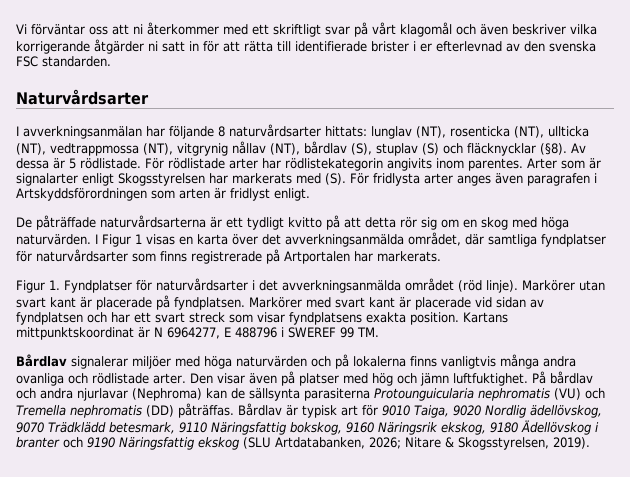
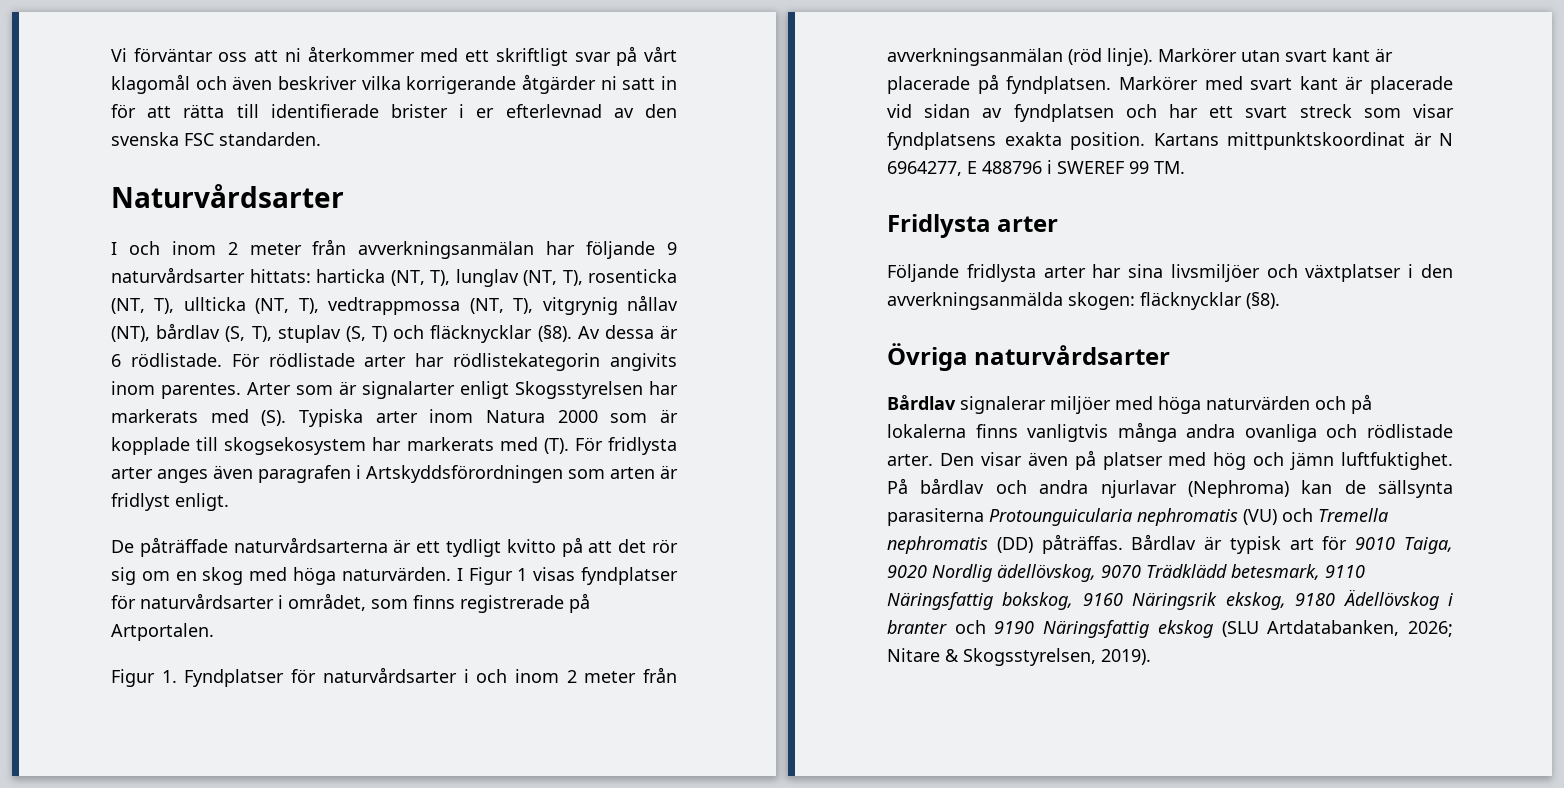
- I avverkningsanmälan har följande 8 naturvårdsarter hittats: lunglav (NT), rosenticka (NT), ullticka (NT), vedtrappmossa (NT), vitgrynig nållav (NT), bårdlav (S), stuplav (S) och fläcknycklar (§8).
+ I och inom 2 meter från avverkningsanmälan har följande 9 naturvårdsarter hittats: harticka (NT, T), lunglav (NT, T), rosenticka (NT, T), ullticka (NT, T), vedtrappmossa (NT, T), vitgrynig nållav (NT), bårdlav (S, T), stuplav (S, T) och fläcknycklar (§8).
- Av dessa är 5 rödlistade.
+ Av dessa är 6 rödlistade.
- Arter som är signalarter enligt Skogsstyrelsen har markerats med (S). För fridlysta arter anges även paragrafen i Artskyddsförordningen som arten är fridlyst enligt.
+ Arter som är signalarter enligt Skogsstyrelsen har markerats med (S). Typiska arter inom Natura 2000 som är kopplade till skogsekosystem har markerats med (T). För fridlysta arter anges även paragrafen i Artskyddsförordningen som arten är fridlyst enligt.
- De påträffade naturvårdsarterna är ett tydligt kvitto på att detta rör sig om en skog med höga naturvärden.
+ De påträffade naturvårdsarterna är ett tydligt kvitto på att det rör sig om en skog med höga naturvärden.
- I Figur 1 visas en karta över det avverkningsanmälda området, där samtliga fyndplatser för naturvårdsarter som finns registrerade på Artportalen har markerats.
+ I Figur 1 visas fyndplatser för naturvårdsarter i området, som finns registrerade på Artportalen.
- Figur 1. Fyndplatser för naturvårdsarter i det avverkningsanmälda området (röd linje).
+ Figur 1. Fyndplatser för naturvårdsarter i och inom 2 meter från avverkningsanmälan (röd linje).
+ Fridlysta arter
+ Följande fridlysta arter har sina livsmiljöer och växtplatser i den avverkningsanmälda skogen: fläcknycklar (§8).
+ Övriga naturvårdsarter

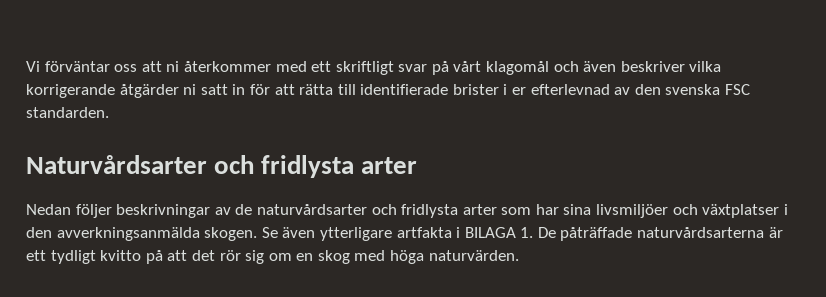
- Naturvårdsarter
- I och inom 2 meter från avverkningsanmälan har följande 9 naturvårdsarter hittats: harticka (NT, T), lunglav (NT, T), rosenticka (NT, T), ullticka (NT, T), vedtrappmossa (NT, T), vitgrynig nållav (NT), bårdlav (S, T), stuplav (S, T) och fläcknycklar (§8). Av dessa är 6 rödlistade. För rödlistade arter har rödlistekategorin angivits inom parentes. Arter som är signalarter enligt Skogsstyrelsen har markerats med (S). Typiska arter inom Natura 2000 som är kopplade till skogsekosystem har markerats med (T). För fridlysta arter anges även paragrafen i Artskyddsförordningen som arten är fridlyst enligt.
- De påträffade naturvårdsarterna är ett tydligt kvitto på att det rör sig om en skog med höga naturvärden. I Figur 1 visas fyndplatser för naturvårdsarter i området, som finns registrerade på Artportalen.
- Figur 1. Fyndplatser för naturvårdsarter i och inom 2 meter från avverkningsanmälan (röd linje). Markörer utan svart kant är placerade på fyndplatsen. Markörer med svart kant är placerade vid sidan av fyndplatsen och har ett svart streck som visar fyndplatsens exakta position. Kartans mittpunktskoordinat är N 6964277, E 488796 i SWEREF 99 TM.
- Fridlysta arter
- Följande fridlysta arter har sina livsmiljöer och växtplatser i den avverkningsanmälda skogen: fläcknycklar (§8).
- Övriga naturvårdsarter
- Bårdlav signalerar miljöer med höga naturvärden och på lokalerna finns vanligtvis många andra ovanliga och rödlistade arter. Den visar även på platser med hög och jämn luftfuktighet. På bårdlav och andra njurlavar (Nephroma) kan de sällsynta parasiterna Protounguicularia nephromatis (VU) och Tremella nephromatis (DD) påträffas. Bårdlav är typisk art för 9010 Taiga, 9020 Nordlig ädellövskog, 9070 Trädklädd betesmark, 9110 Näringsfattig bokskog, 9160 Näringsrik ekskog, 9180 Ädellövskog i branter och 9190 Näringsfattig ekskog (SLU Artdatabanken, 2026; Nitare & Skogsstyrelsen, 2019).
+ Naturvårdsarter och fridlysta arter
+ Nedan följer beskrivningar av de naturvårdsarter och fridlysta arter som har sina livsmiljöer och växtplatser i den avverkningsanmälda skogen. Se även ytterligare artfakta i BILAGA 1. De påträffade naturvårdsarterna är ett tydligt kvitto på att det rör sig om en skog med höga naturvärden.

